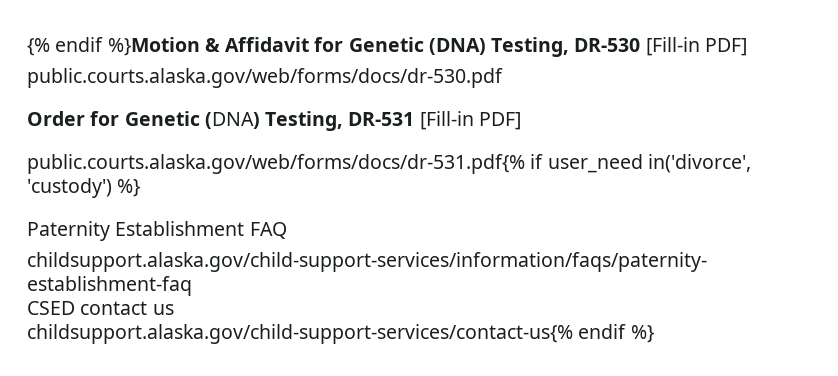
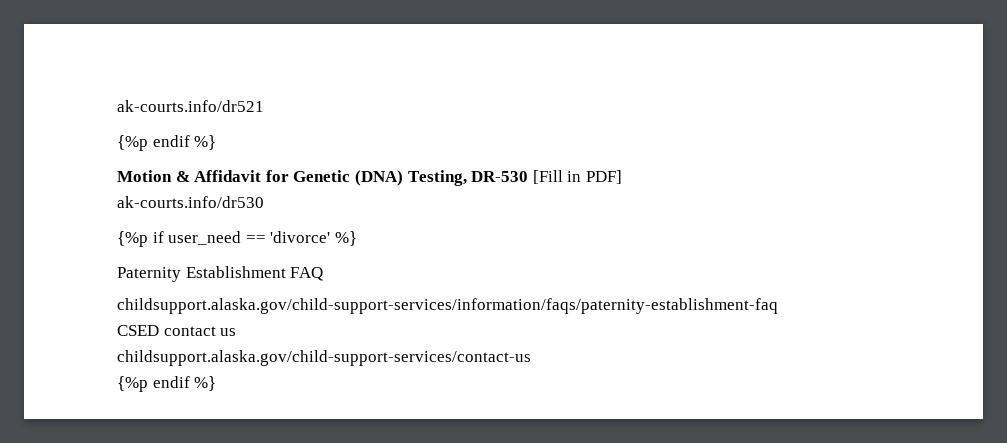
- {% endif %}Motion & Affidavit for Genetic (DNA) Testing, DR-530 [Fill-in PDF]
- public.courts.alaska.gov/web/forms/docs/dr-530.pdf
- Order for Genetic (DNA) Testing, DR-531 [Fill-in PDF]
- public.courts.alaska.gov/web/forms/docs/dr-531.pdf{% if user_need in('divorce', 'custody') %}
+ ak-courts.info/dr521
+ {%p endif %}
+ Motion & Affidavit for Genetic (DNA) Testing, DR-530 [Fill in PDF]
+ ak-courts.info/dr530
+ {%p if user_need == 'divorce' %}
- childsupport.alaska.gov/child-support-services/contact-us{% endif %}
+ childsupport.alaska.gov/child-support-services/contact-us
+ {%p endif %}

